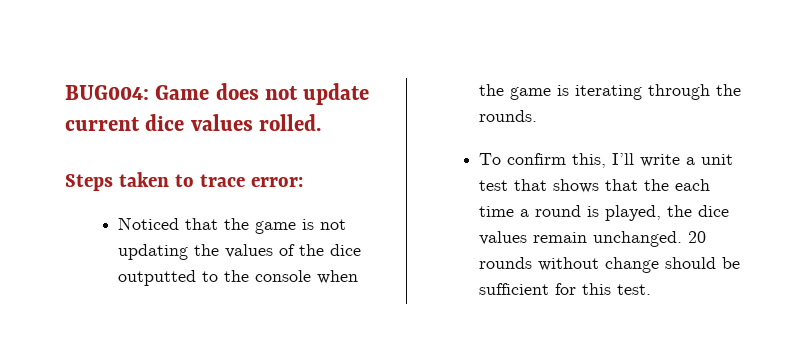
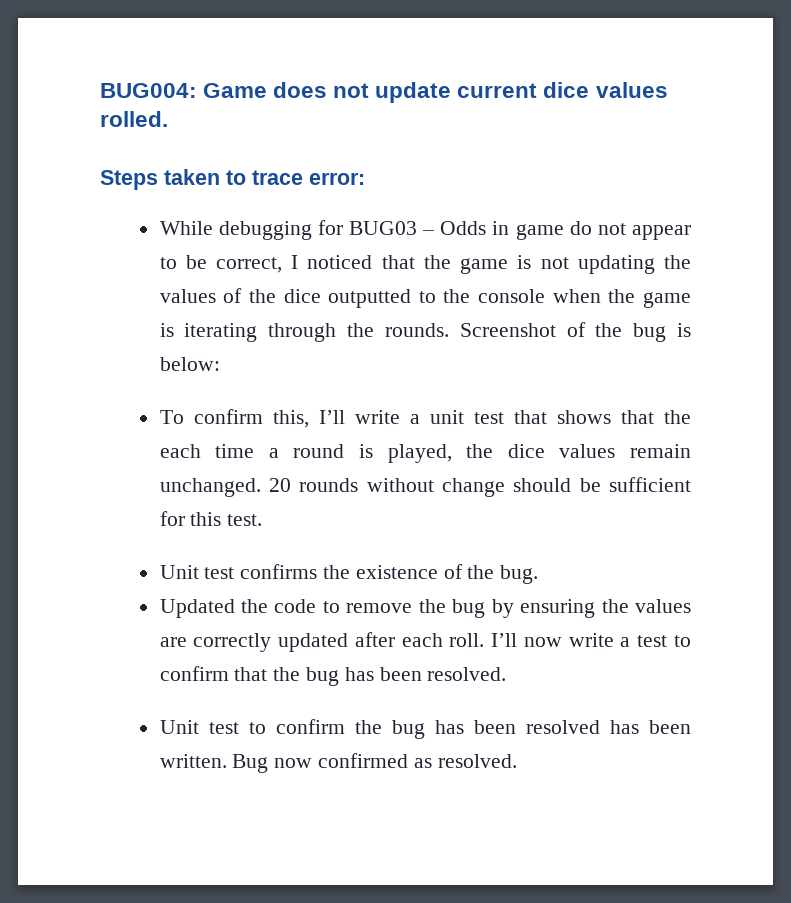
- Noticed that the game is not updating the values of the dice outputted to the console when the game is iterating through the rounds.
+ While debugging for BUG03 – Odds in game do not appear to be correct, I noticed that the game is not updating the values of the dice outputted to the console when the game is iterating through the rounds. Screenshot of the bug is below:
+ Unit test confirms the existence of the bug.
+ Updated the code to remove the bug by ensuring the values are correctly updated after each roll. I’ll now write a test to confirm that the bug has been resolved.
+ Unit test to confirm the bug has been resolved has been written. Bug now confirmed as resolved.

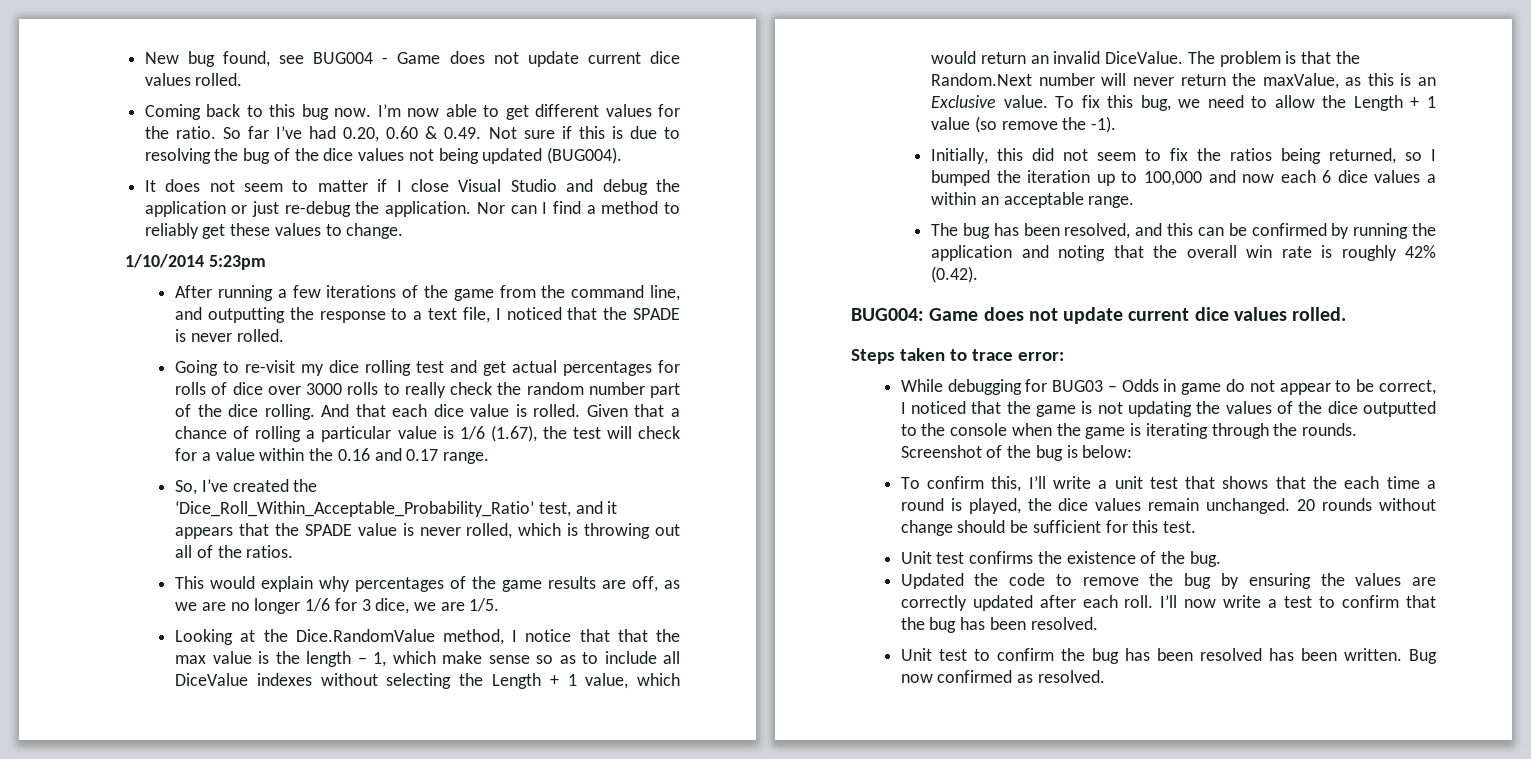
+ New bug found, see BUG004 - Game does not update current dice values rolled.
+ Coming back to this bug now. I’m now able to get different values for the ratio. So far I’ve had 0.20, 0.60 & 0.49. Not sure if this is due to resolving the bug of the dice values not being updated (BUG004).
+ It does not seem to matter if I close Visual Studio and debug the application or just re-debug the application. Nor can I find a method to reliably get these values to change.
+ 1/10/2014 5:23pm
+ After running a few iterations of the game from the command line, and outputting the response to a text file, I noticed that the SPADE is never rolled.
+ Going to re-visit my dice rolling test and get actual percentages for rolls of dice over 3000 rolls to really check the random number part of the dice rolling. And that each dice value is rolled. Given that a chance of rolling a particular value is 1/6 (1.67), the test will check for a value within the 0.16 and 0.17 range.
+ So, I’ve created the ‘Dice_Roll_Within_Acceptable_Probability_Ratio’ test, and it appears that the SPADE value is never rolled, which is throwing out all of the ratios.
+ This would explain why percentages of the game results are off, as we are no longer 1/6 for 3 dice, we are 1/5.
+ Looking at the Dice.RandomValue method, I notice that that the max value is the length – 1, which make sense so as to include all DiceValue indexes without selecting the Length + 1 value, which would return an invalid DiceValue. The problem is that the Random.Next number will never return the maxValue, as this is an Exclusive value. To fix this bug, we need to allow the Length + 1 value (so remove the -1).
+ Initially, this did not seem to fix the ratios being returned, so I bumped the iteration up to 100,000 and now each 6 dice values a within an acceptable range.
+ The bug has been resolved, and this can be confirmed by running the application and noting that the overall win rate is roughly 42% (0.42).

